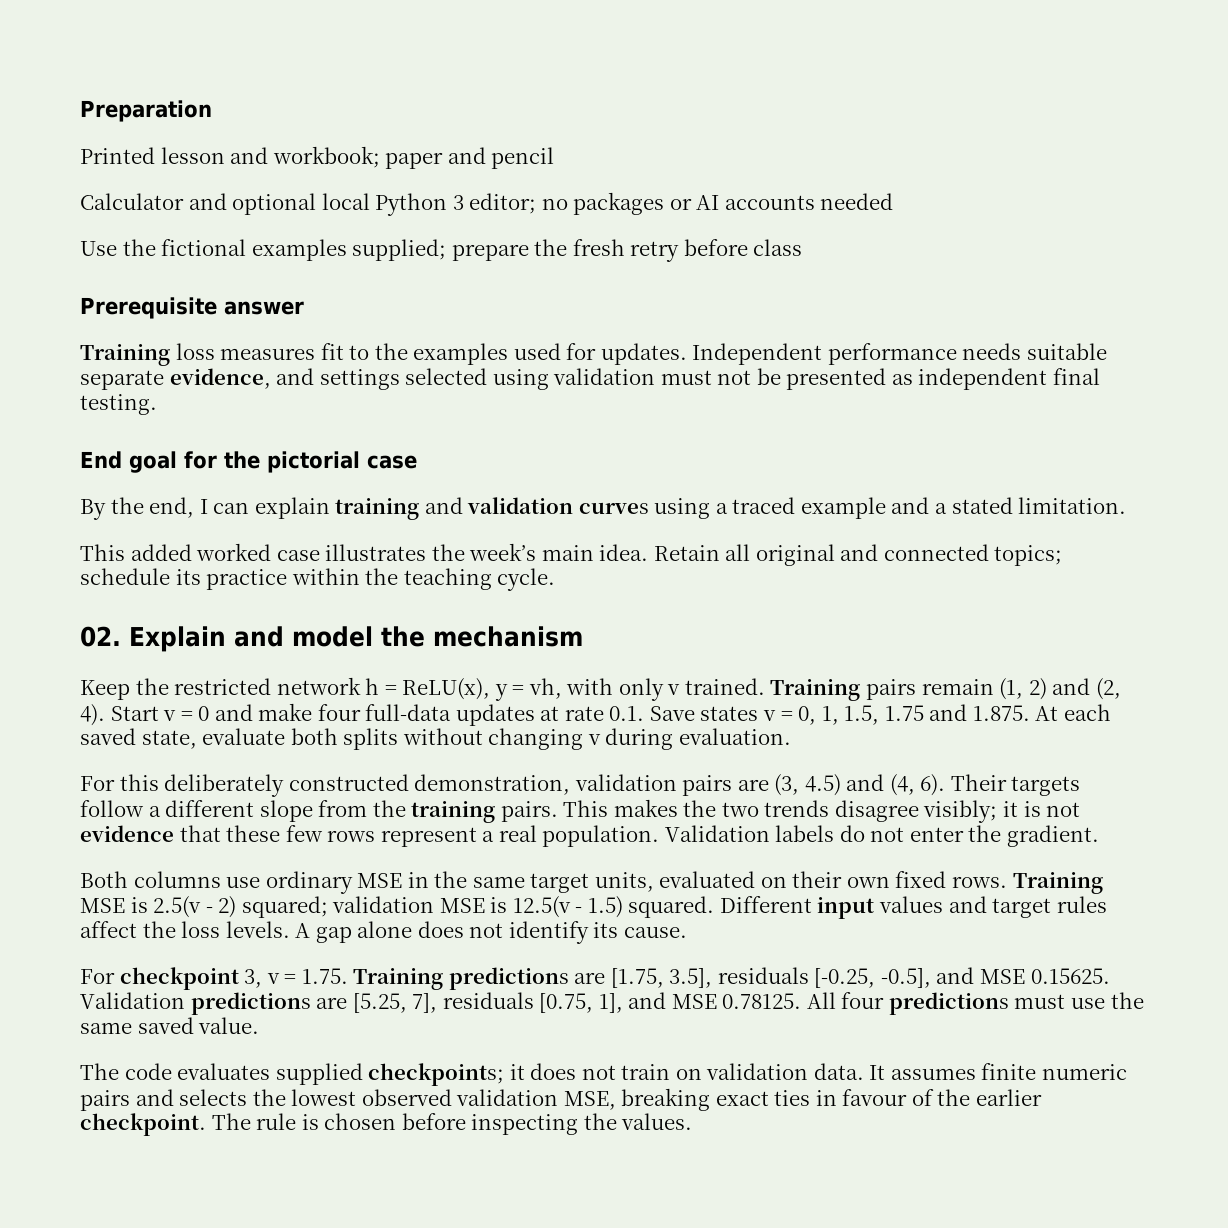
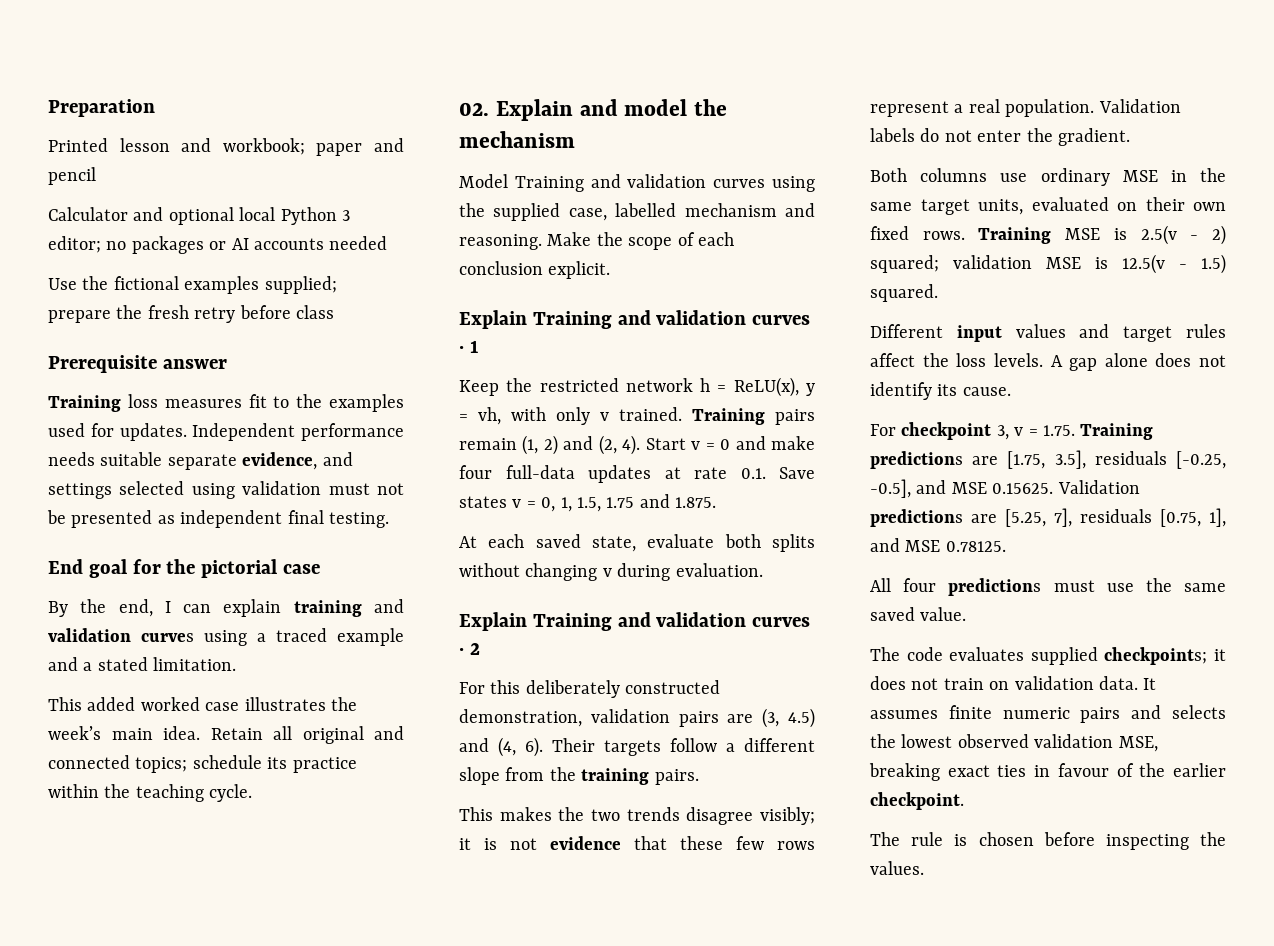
+ Model Training and validation curves using the supplied case, labelled mechanism and reasoning. Make the scope of each conclusion explicit.
+ Explain Training and validation curves · 1
- Start v = 0 and make four full-data updates at rate 0.1. Save states v = 0, 1, 1.5, 1.75 and 1.875. At each saved state, evaluate both splits without changing v during evaluation.
+ Start v = 0 and make four full-data updates at rate 0.1. Save states v = 0, 1, 1.5, 1.75 and 1.875.
+ At each saved state, evaluate both splits without changing v during evaluation.
+ Explain Training and validation curves · 2
- Their targets follow a different slope from the training pairs. This makes the two trends disagree visibly; it is not evidence that these few rows represent a real population.
+ Their targets follow a different slope from the training pairs.
+ This makes the two trends disagree visibly; it is not evidence that these few rows represent a real population.
- Training MSE is 2.5(v - 2) squared; validation MSE is 12.5(v - 1.5) squared. Different input values and target rules affect the loss levels.
+ Training MSE is 2.5(v - 2) squared; validation MSE is 12.5(v - 1.5) squared.
+ Different input values and target rules affect the loss levels.
- For checkpoint 3, v = 1.75. Training predictions are [1.75, 3.5], residuals [-0.25, -0.5], and MSE 0.15625. Validation predictions are [5.25, 7], residuals [0.75, 1], and MSE 0.78125. All four predictions must use the same saved value.
+ For checkpoint 3, v = 1.75. Training predictions are [1.75, 3.5], residuals [-0.25, -0.5], and MSE 0.15625. Validation predictions are [5.25, 7], residuals [0.75, 1], and MSE 0.78125.
+ All four predictions must use the same saved value.
- It assumes finite numeric pairs and selects the lowest observed validation MSE, breaking exact ties in favour of the earlier checkpoint. The rule is chosen before inspecting the values.
+ It assumes finite numeric pairs and selects the lowest observed validation MSE, breaking exact ties in favour of the earlier checkpoint.
+ The rule is chosen before inspecting the values.

